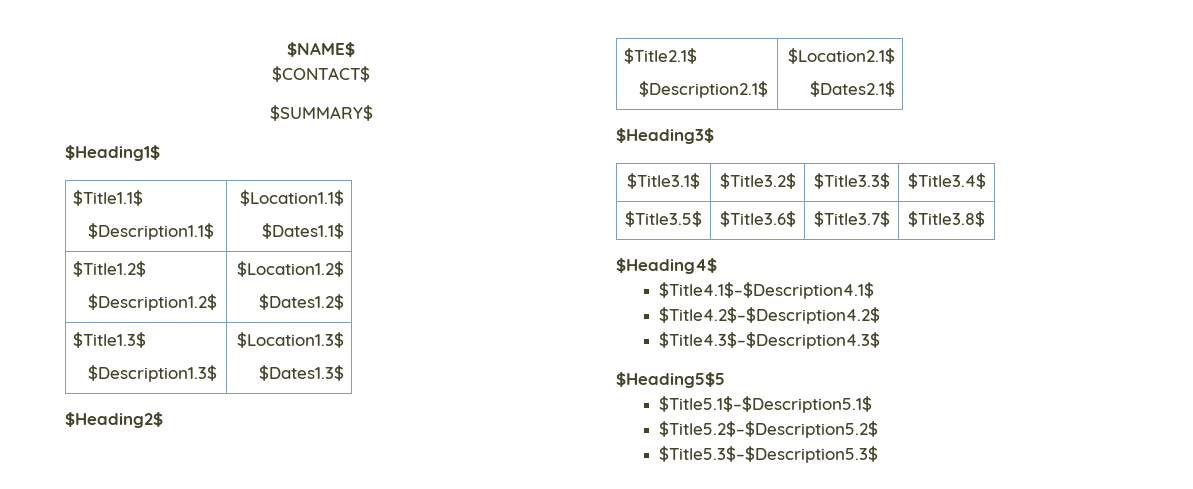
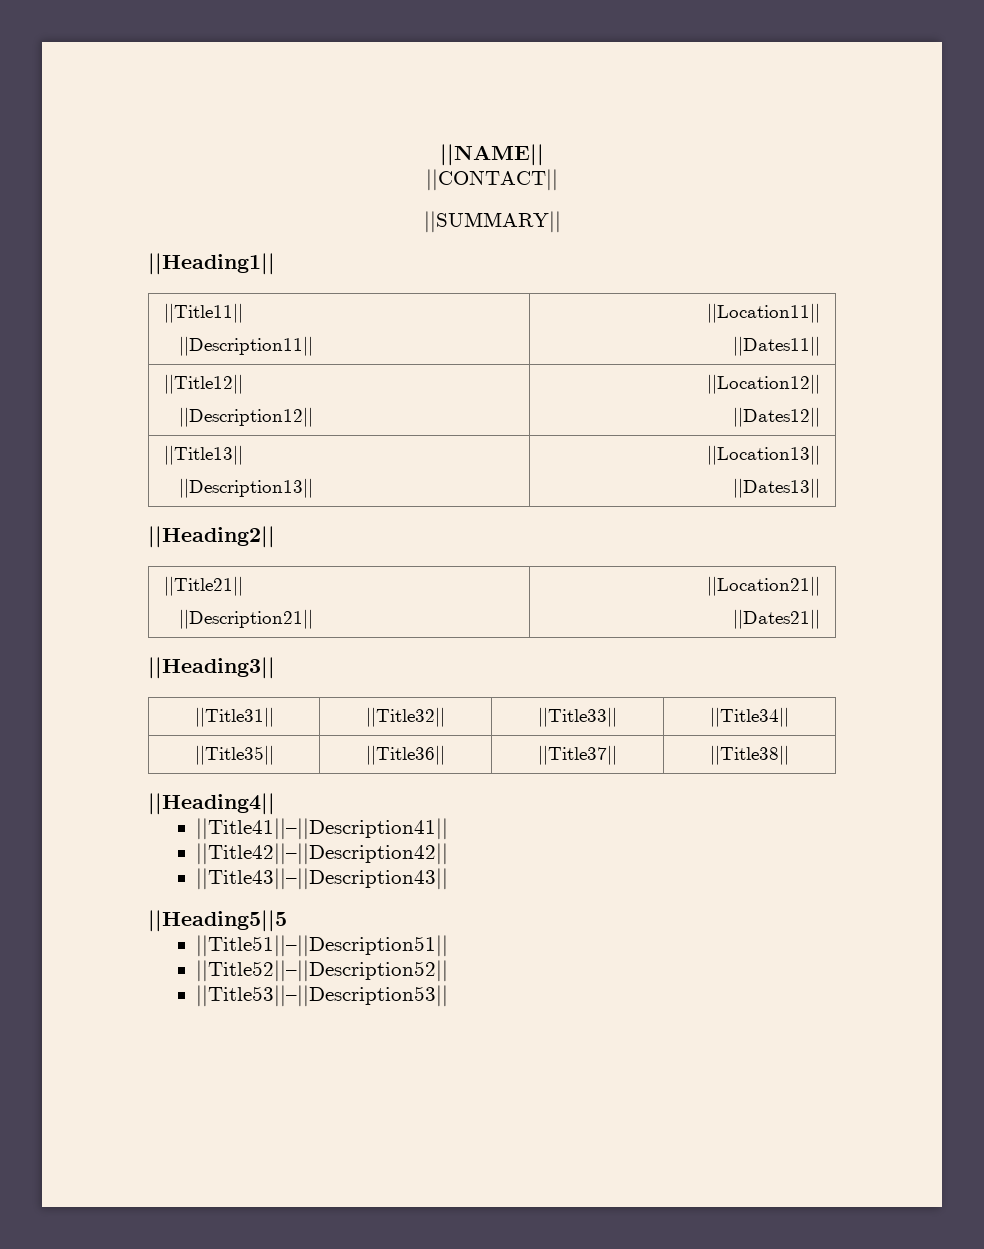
- $NAME$
- $CONTACT$
- $SUMMARY$
- $Heading1$
- $Title1.1$
- $Description1.1$ | $Location1.1$
- $Dates1.1$
- $Title1.2$
- $Description1.2$ | $Location1.2$
- $Dates1.2$
- $Title1.3$
- $Description1.3$ | $Location1.3$
- $Dates1.3$
- $Heading2$
- $Title2.1$
- $Description2.1$ | $Location2.1$
- $Dates2.1$
- $Heading3$
- $Title3.1$ | $Title3.2$ | $Title3.3$ | $Title3.4$
- $Title3.5$ | $Title3.6$ | $Title3.7$ | $Title3.8$
- $Heading4$
- $Title4.1$–$Description4.1$
- $Title4.2$–$Description4.2$
- $Title4.3$–$Description4.3$
- $Heading5$5
- $Title5.1$–$Description5.1$
- $Title5.2$–$Description5.2$
- $Title5.3$–$Description5.3$
+ ||NAME||
+ ||CONTACT||
+ ||SUMMARY||
+ ||Heading1||
+ ||Title11||
+ ||Description11|| | ||Location11||
+ ||Dates11||
+ ||Title12||
+ ||Description12|| | ||Location12||
+ ||Dates12||
+ ||Title13||
+ ||Description13|| | ||Location13||
+ ||Dates13||
+ ||Heading2||
+ ||Title21||
+ ||Description21|| | ||Location21||
+ ||Dates21||
+ ||Heading3||
+ ||Title31|| | ||Title32|| | ||Title33|| | ||Title34||
+ ||Title35|| | ||Title36|| | ||Title37|| | ||Title38||
+ ||Heading4||
+ ||Title41||–||Description41||
+ ||Title42||–||Description42||
+ ||Title43||–||Description43||
+ ||Heading5||5
+ ||Title51||–||Description51||
+ ||Title52||–||Description52||
+ ||Title53||–||Description53||

